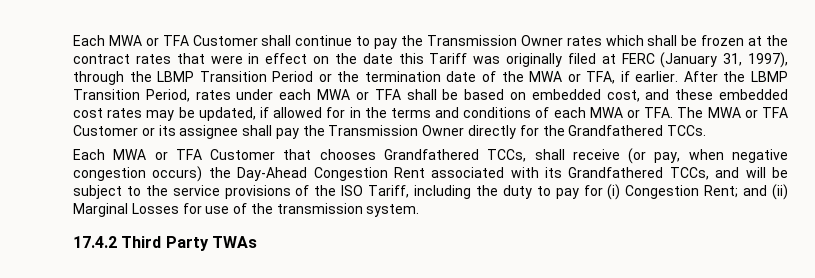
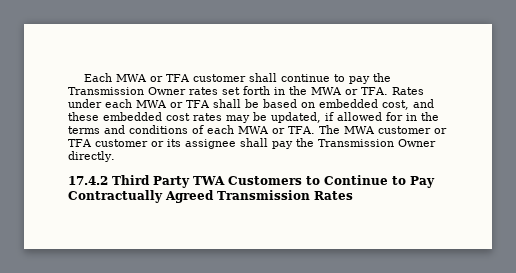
- Each MWA or TFA Customer shall continue to pay the Transmission Owner rates which shall be frozen at the contract rates that were in effect on the date this Tariff was originally filed at FERC (January 31, 1997), through the LBMP Transition Period or the termination date of the MWA or TFA, if earlier. After the LBMP Transition Period, rates under each MWA or TFA shall be based on embedded cost, and these embedded cost rates may be updated, if allowed for in the terms and conditions of each MWA or TFA. The MWA or TFA Customer or its assignee shall pay the Transmission Owner directly for the Grandfathered TCCs.
- Each MWA or TFA Customer that chooses Grandfathered TCCs, shall receive (or pay, when negative congestion occurs) the Day-Ahead Congestion Rent associated with its Grandfathered TCCs, and will be subject to the service provisions of the ISO Tariff, including the duty to pay for (i) Congestion Rent; and (ii) Marginal Losses for use of the transmission system.
- 17.4.2 Third Party TWAs
+ Each MWA or TFA customer shall continue to pay the Transmission Owner rates set forth in the MWA or TFA. Rates under each MWA or TFA shall be based on embedded cost, and these embedded cost rates may be updated, if allowed for in the terms and conditions of each MWA or TFA. The MWA customer or TFA customer or its assignee shall pay the Transmission Owner directly.
+ 17.4.2 Third Party TWA Customers to Continue to Pay Contractually Agreed Transmission Rates

